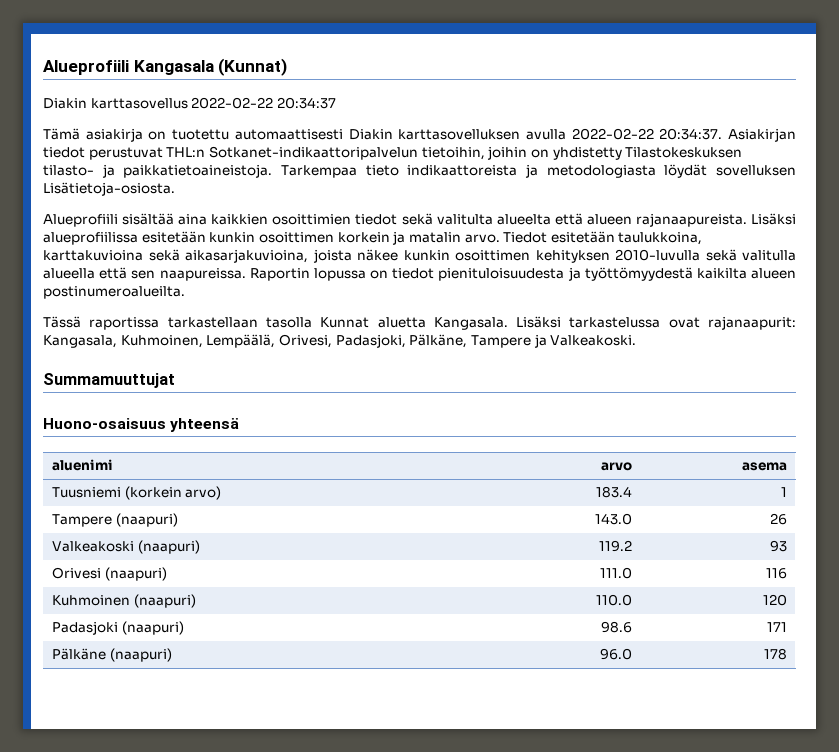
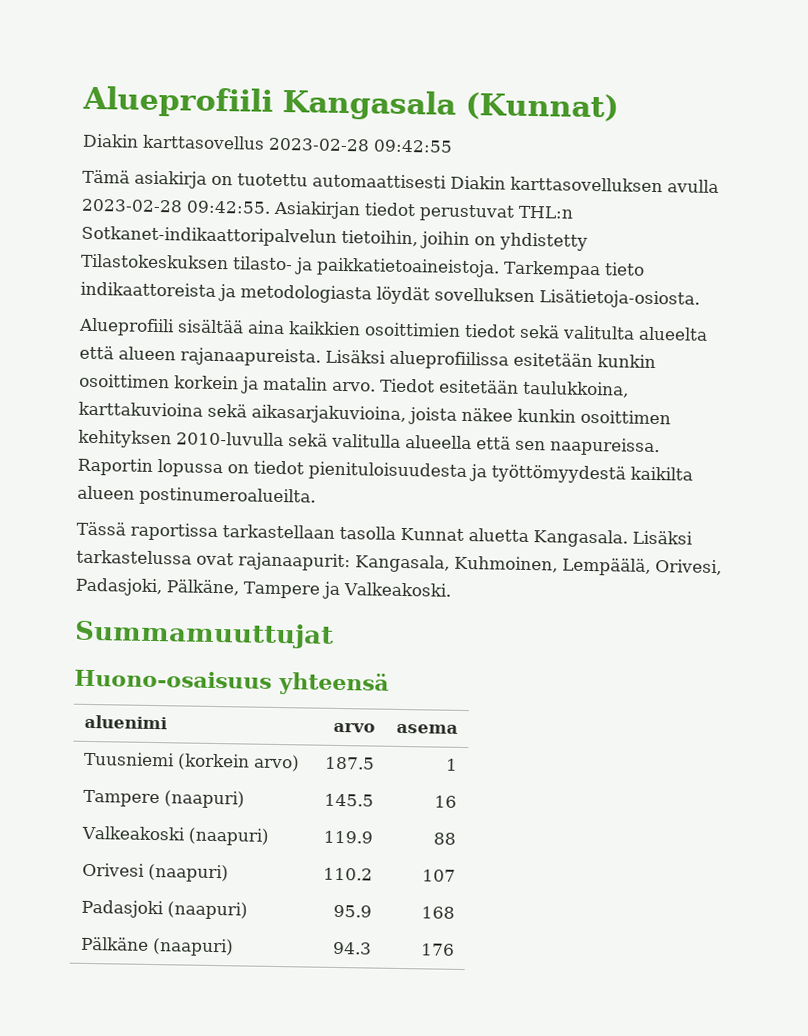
- Diakin karttasovellus 2022-02-22 20:34:37
+ Diakin karttasovellus 2023-02-28 09:42:55
- Tämä asiakirja on tuotettu automaattisesti Diakin karttasovelluksen avulla 2022-02-22 20:34:37.
+ Tämä asiakirja on tuotettu automaattisesti Diakin karttasovelluksen avulla 2023-02-28 09:42:55.
- Tuusniemi (korkein arvo) | 183.4 | 1
+ Tuusniemi (korkein arvo) | 187.5 | 1
- Tampere (naapuri) | 143.0 | 26
+ Tampere (naapuri) | 145.5 | 16
- Valkeakoski (naapuri) | 119.2 | 93
+ Valkeakoski (naapuri) | 119.9 | 88
- Orivesi (naapuri) | 111.0 | 116
- Kuhmoinen (naapuri) | 110.0 | 120
+ Orivesi (naapuri) | 110.2 | 107
- Padasjoki (naapuri) | 98.6 | 171
+ Padasjoki (naapuri) | 95.9 | 168
- Pälkäne (naapuri) | 96.0 | 178
+ Pälkäne (naapuri) | 94.3 | 176

